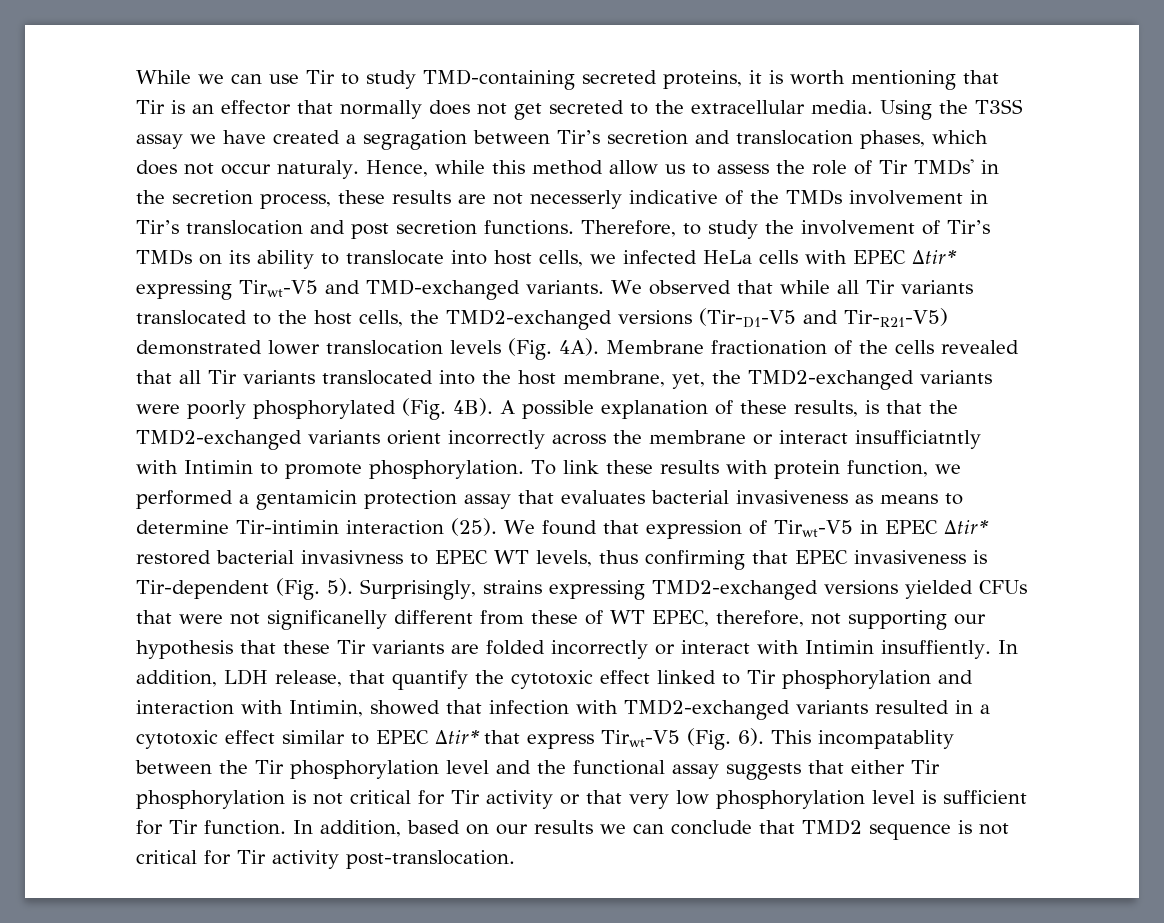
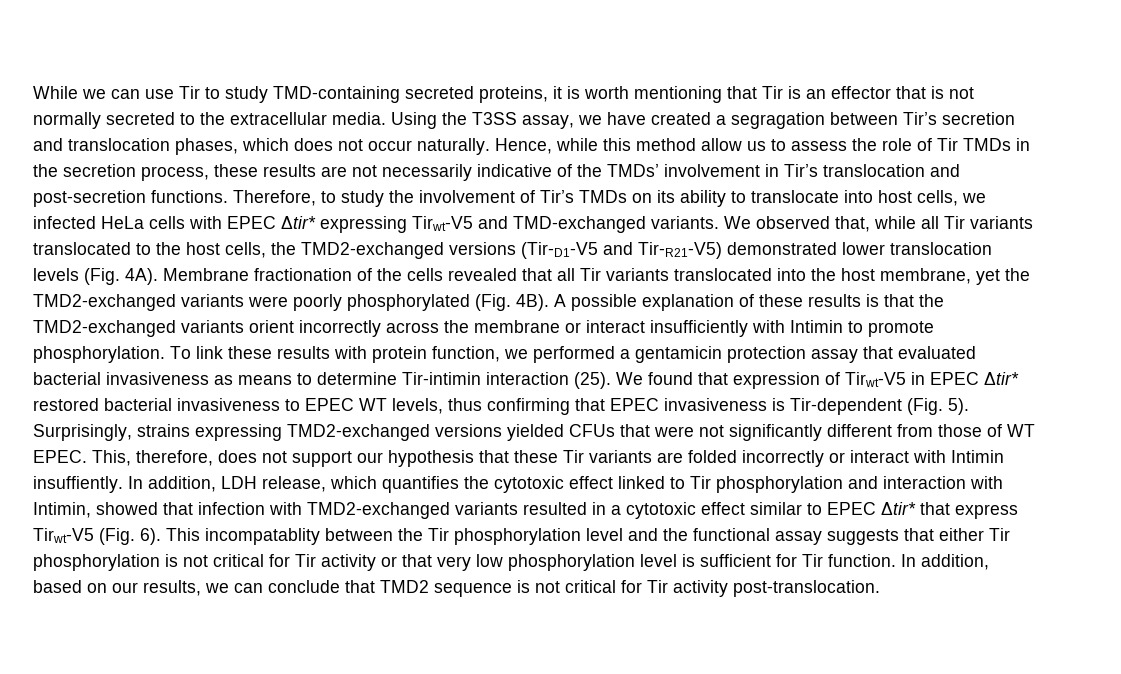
- While we can use Tir to study TMD-containing secreted proteins, it is worth mentioning that Tir is an effector that normally does not get secreted to the extracellular media.
+ While we can use Tir to study TMD-containing secreted proteins, it is worth mentioning that Tir is an effector that is not normally secreted to the extracellular media.
- Using the T3SS assay we have created a segragation between Tir’s secretion and translocation phases, which does not occur naturaly.
+ Using the T3SS assay, we have created a segragation between Tir’s secretion and translocation phases, which does not occur naturally.
- Hence, while this method allow us to assess the role of Tir TMDs' in the secretion process, these results are not necesserly indicative of the TMDs involvement in Tir’s translocation and post secretion functions.
+ Hence, while this method allow us to assess the role of Tir TMDs in the secretion process, these results are not necessarily indicative of the TMDs’ involvement in Tir’s translocation and post-secretion functions.
- We observed that while all Tir variants translocated to the host cells, the TMD2-exchanged versions (Tir-D1-V5 and Tir-R21-V5) demonstrated lower translocation levels (Fig. 4A).
+ We observed that, while all Tir variants translocated to the host cells, the TMD2-exchanged versions (Tir-D1-V5 and Tir-R21-V5) demonstrated lower translocation levels (Fig. 4A).
- Membrane fractionation of the cells revealed that all Tir variants translocated into the host membrane, yet, the TMD2-exchanged variants were poorly phosphorylated (Fig. 4B).
+ Membrane fractionation of the cells revealed that all Tir variants translocated into the host membrane, yet the TMD2-exchanged variants were poorly phosphorylated (Fig. 4B).
- A possible explanation of these results, is that the TMD2-exchanged variants orient incorrectly across the membrane or interact insufficiatntly with Intimin to promote phosphorylation.
+ A possible explanation of these results is that the TMD2-exchanged variants orient incorrectly across the membrane or interact insufficiently with Intimin to promote phosphorylation.
- To link these results with protein function, we performed a gentamicin protection assay that evaluates bacterial invasiveness as means to determine Tir-intimin interaction (25).
+ To link these results with protein function, we performed a gentamicin protection assay that evaluated bacterial invasiveness as means to determine Tir-intimin interaction (25).
- We found that expression of Tirwt-V5 in EPEC Δtir* restored bacterial invasivness to EPEC WT levels, thus confirming that EPEC invasiveness is Tir-dependent (Fig. 5).
+ We found that expression of Tirwt-V5 in EPEC Δtir* restored bacterial invasiveness to EPEC WT levels, thus confirming that EPEC invasiveness is Tir-dependent (Fig. 5).
- Surprisingly, strains expressing TMD2-exchanged versions yielded CFUs that were not significanelly different from these of WT EPEC, therefore, not supporting our hypothesis that these Tir variants are folded incorrectly or interact with Intimin insuffiently.
+ Surprisingly, strains expressing TMD2-exchanged versions yielded CFUs that were not significantly different from those of WT EPEC. This, therefore, does not support our hypothesis that these Tir variants are folded incorrectly or interact with Intimin insuffiently.
- In addition, LDH release, that quantify the cytotoxic effect linked to Tir phosphorylation and interaction with Intimin, showed that infection with TMD2-exchanged variants resulted in a cytotoxic effect similar to EPEC Δtir* that express Tirwt-V5 (Fig. 6).
+ In addition, LDH release, which quantifies the cytotoxic effect linked to Tir phosphorylation and interaction with Intimin, showed that infection with TMD2-exchanged variants resulted in a cytotoxic effect similar to EPEC Δtir* that express Tirwt-V5 (Fig. 6).
- In addition, based on our results we can conclude that TMD2 sequence is not critical for Tir activity post-translocation.
+ In addition, based on our results, we can conclude that TMD2 sequence is not critical for Tir activity post-translocation.

